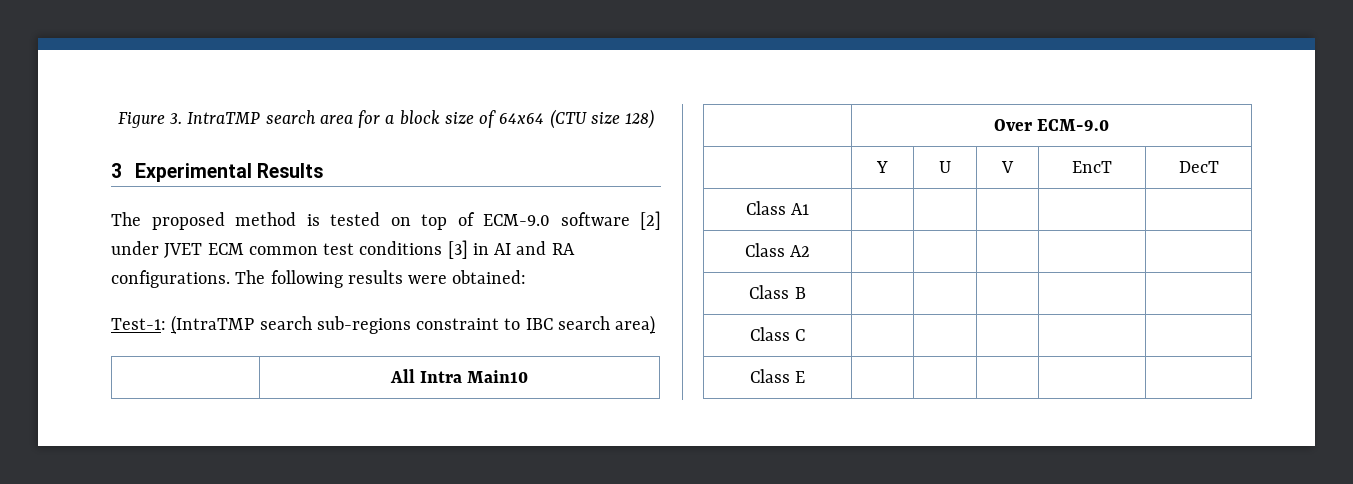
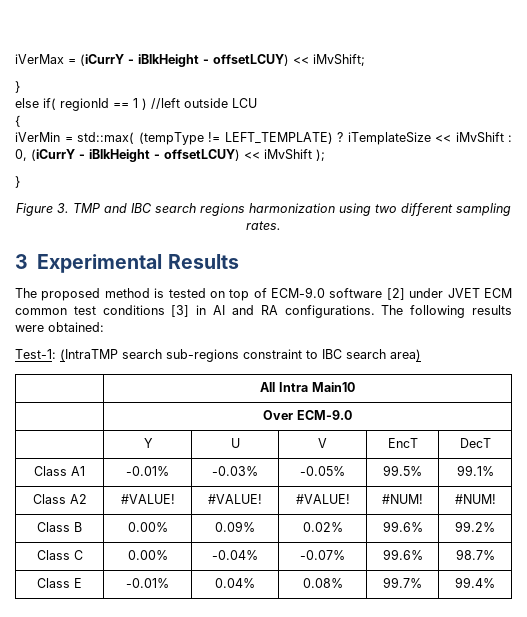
- Figure 3. IntraTMP search area for a block size of 64x64 (CTU size 128)
+ iVerMax = (iCurrY - iBlkHeight - offsetLCUY) << iMvShift;
+ }
+ else if( regionId == 1 ) //left outside LCU
+ {
+ iVerMin = std::max( (tempType != LEFT_TEMPLATE) ? iTemplateSize << iMvShift : 0, (iCurrY - iBlkHeight - offsetLCUY) << iMvShift );
+ }
+ Figure 3. TMP and IBC search regions harmonization using two different sampling rates.
- Class A1 | | | | |
- Class A2 | | | | |
- Class B | | | | |
- Class C | | | | |
- Class E | | | | |
+ Class A1 | -0.01% | -0.03% | -0.05% | 99.5% | 99.1%
+ Class A2 | #VALUE! | #VALUE! | #VALUE! | #NUM! | #NUM!
+ Class B | 0.00% | 0.09% | 0.02% | 99.6% | 99.2%
+ Class C | 0.00% | -0.04% | -0.07% | 99.6% | 98.7%
+ Class E | -0.01% | 0.04% | 0.08% | 99.7% | 99.4%

